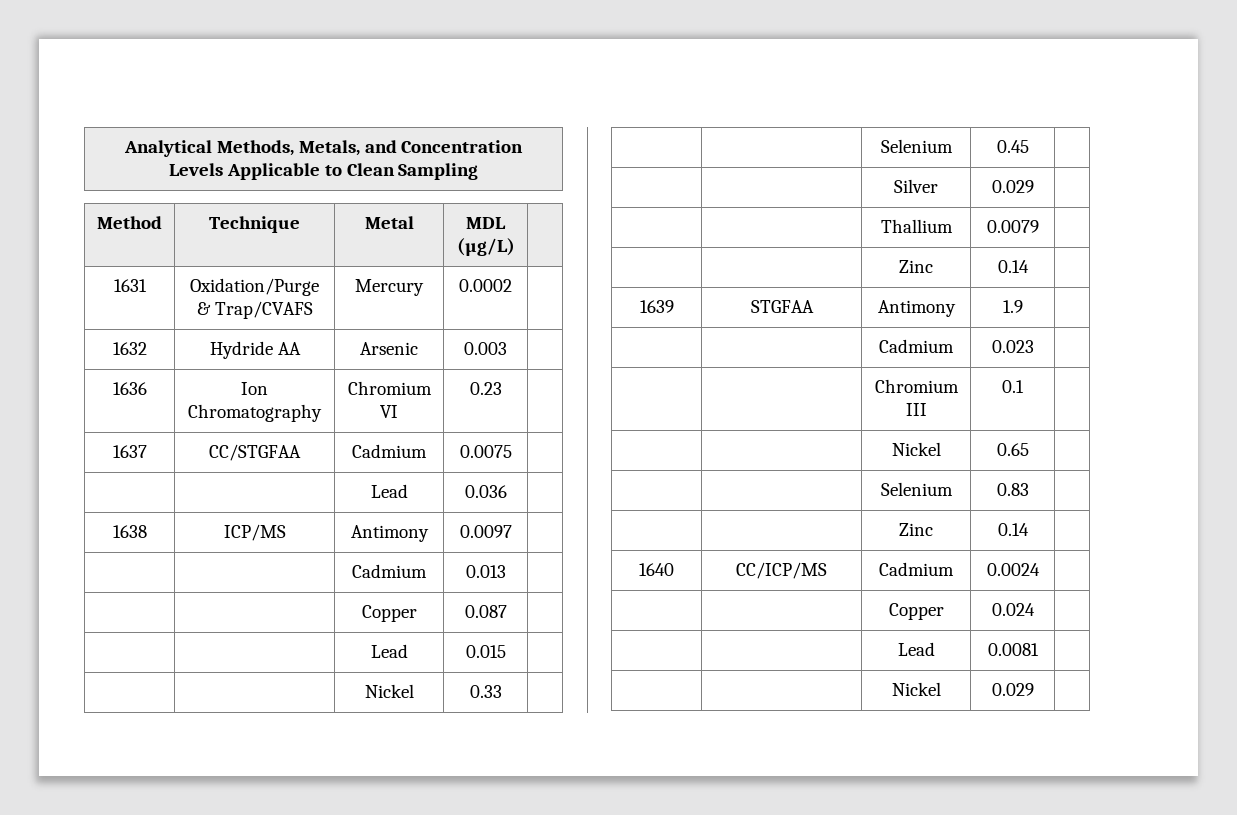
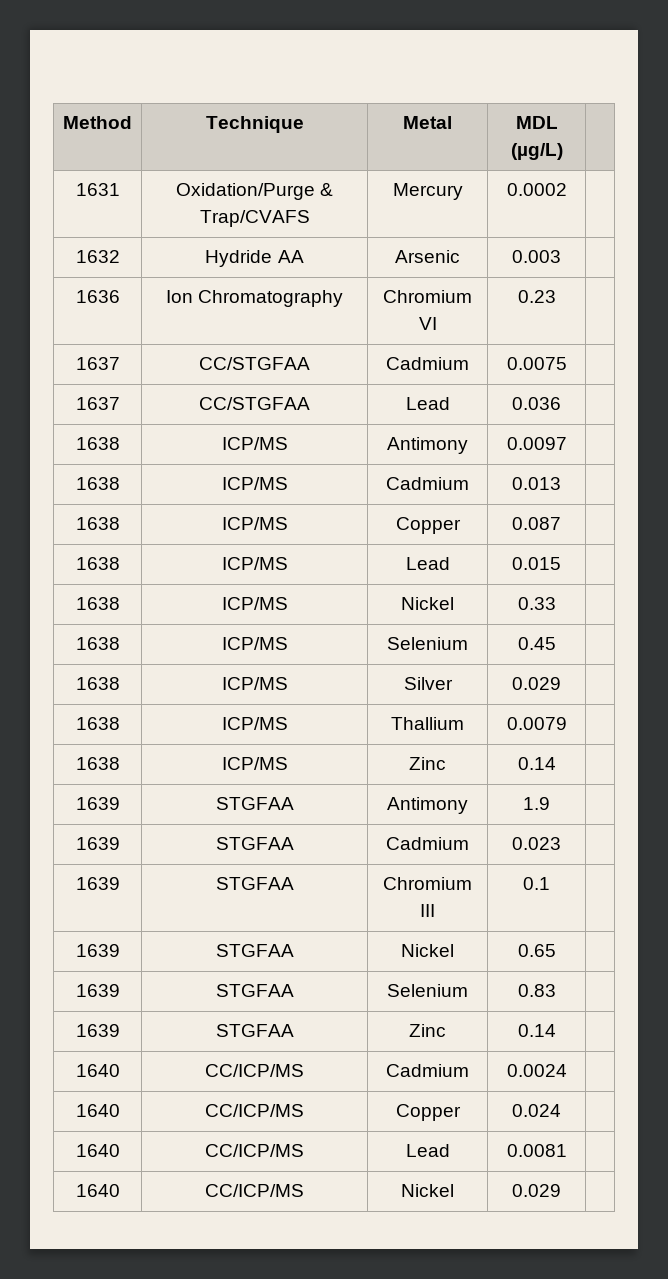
- Analytical Methods, Metals, and Concentration Levels Applicable to Clean Sampling
- | | Lead | 0.036 |
+ 1637 | CC/STGFAA | Lead | 0.036 |
- | | Cadmium | 0.013 |
+ 1638 | ICP/MS | Cadmium | 0.013 |
- | | Copper | 0.087 |
+ 1638 | ICP/MS | Copper | 0.087 |
- | | Lead | 0.015 |
+ 1638 | ICP/MS | Lead | 0.015 |
- | | Nickel | 0.33 |
+ 1638 | ICP/MS | Nickel | 0.33 |
- | | Selenium | 0.45 |
+ 1638 | ICP/MS | Selenium | 0.45 |
- | | Silver | 0.029 |
+ 1638 | ICP/MS | Silver | 0.029 |
- | | Thallium | 0.0079 |
- | | Zinc | 0.14 |
+ 1638 | ICP/MS | Thallium | 0.0079 |
+ 1638 | ICP/MS | Zinc | 0.14 |
- | | Cadmium | 0.023 |
+ 1639 | STGFAA | Cadmium | 0.023 |
- | | Chromium III | 0.1 |
+ 1639 | STGFAA | Chromium III | 0.1 |
- | | Nickel | 0.65 |
+ 1639 | STGFAA | Nickel | 0.65 |
- | | Selenium | 0.83 |
- | | Zinc | 0.14 |
+ 1639 | STGFAA | Selenium | 0.83 |
+ 1639 | STGFAA | Zinc | 0.14 |
- | | Copper | 0.024 |
+ 1640 | CC/ICP/MS | Copper | 0.024 |
- | | Lead | 0.0081 |
+ 1640 | CC/ICP/MS | Lead | 0.0081 |
- | | Nickel | 0.029 |
+ 1640 | CC/ICP/MS | Nickel | 0.029 |

